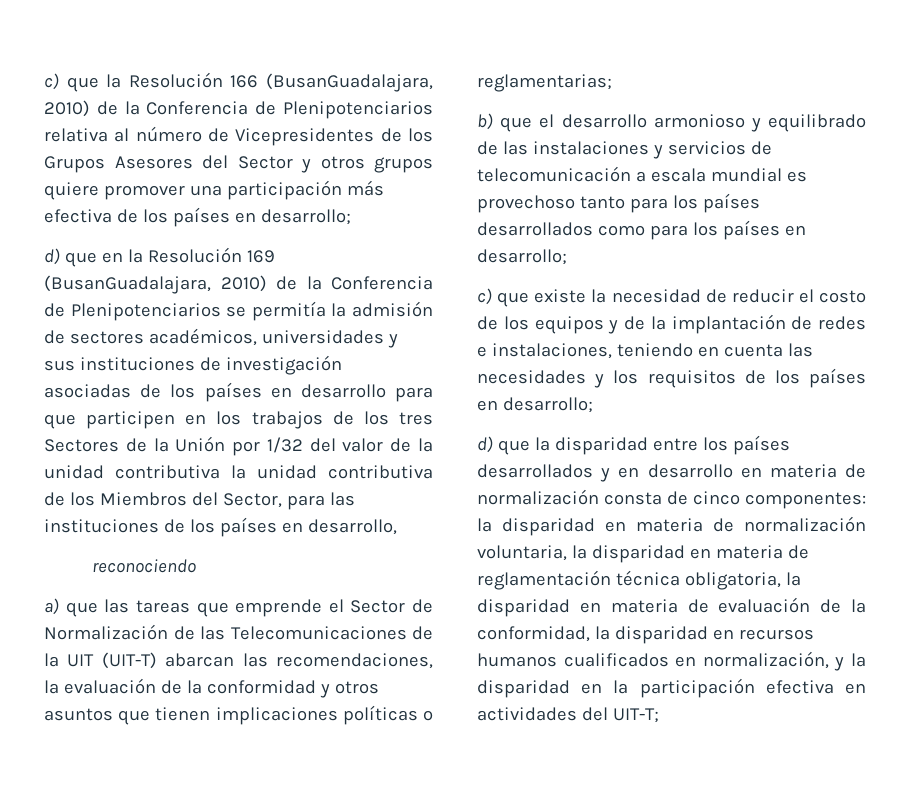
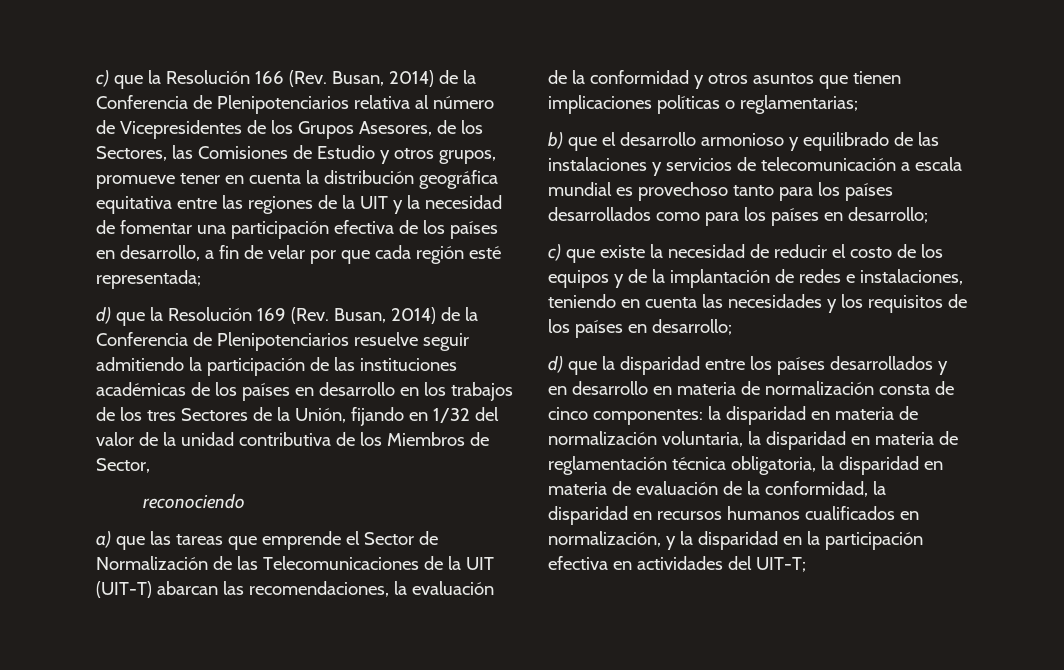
- c) que la Resolución 166 (BusanGuadalajara, 2010) de la Conferencia de Plenipotenciarios relativa al número de Vicepresidentes de los Grupos Asesores del Sector y otros grupos quiere promover una participación más efectiva de los países en desarrollo;
- d) que en la Resolución 169 (BusanGuadalajara, 2010) de la Conferencia de Plenipotenciarios se permitía la admisión de sectores académicos, universidades y sus instituciones de investigación asociadas de los países en desarrollo para que participen en los trabajos de los tres Sectores de la Unión por 1/32 del valor de la unidad contributiva la unidad contributiva de los Miembros del Sector, para las instituciones de los países en desarrollo,
+ c) que la Resolución 166 (Rev. Busan, 2014) de la Conferencia de Plenipotenciarios relativa al número de Vicepresidentes de los Grupos Asesores, de los Sectores, las Comisiones de Estudio y otros grupos, promueve tener en cuenta la distribución geográfica equitativa entre las regiones de la UIT y la necesidad de fomentar una participación efectiva de los países en desarrollo, a fin de velar por que cada región esté representada;
+ d) que la Resolución 169 (Rev. Busan, 2014) de la Conferencia de Plenipotenciarios resuelve seguir admitiendo la participación de las instituciones académicas de los países en desarrollo en los trabajos de los tres Sectores de la Unión, fijando en 1/32 del valor de la unidad contributiva de los Miembros de Sector,

